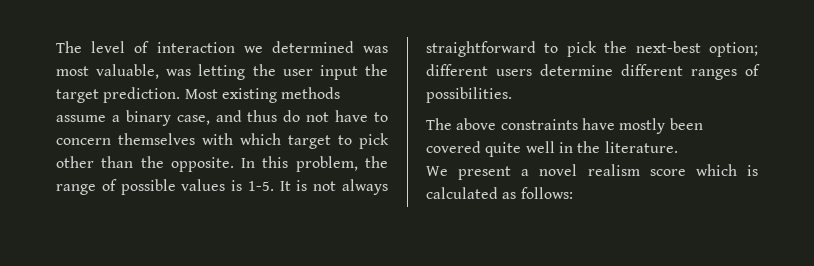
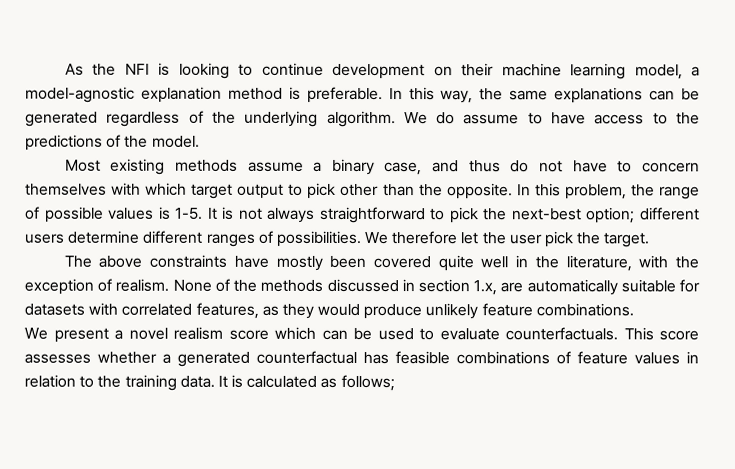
- The level of interaction we determined was most valuable, was letting the user input the target prediction. Most existing methods assume a binary case, and thus do not have to concern themselves with which target to pick other than the opposite.
+ As the NFI is looking to continue development on their machine learning model, a model-agnostic explanation method is preferable. In this way, the same explanations can be generated regardless of the underlying algorithm. We do assume to have access to the predictions of the model.
+ Most existing methods assume a binary case, and thus do not have to concern themselves with which target output to pick other than the opposite.
+ We therefore let the user pick the target.
- The above constraints have mostly been covered quite well in the literature.
+ The above constraints have mostly been covered quite well in the literature, with the exception of realism. None of the methods discussed in section 1.x, are automatically suitable for datasets with correlated features, as they would produce unlikely feature combinations.
- We present a novel realism score which is calculated as follows:
+ We present a novel realism score which can be used to evaluate counterfactuals. This score assesses whether a generated counterfactual has feasible combinations of feature values in relation to the training data. It is calculated as follows;

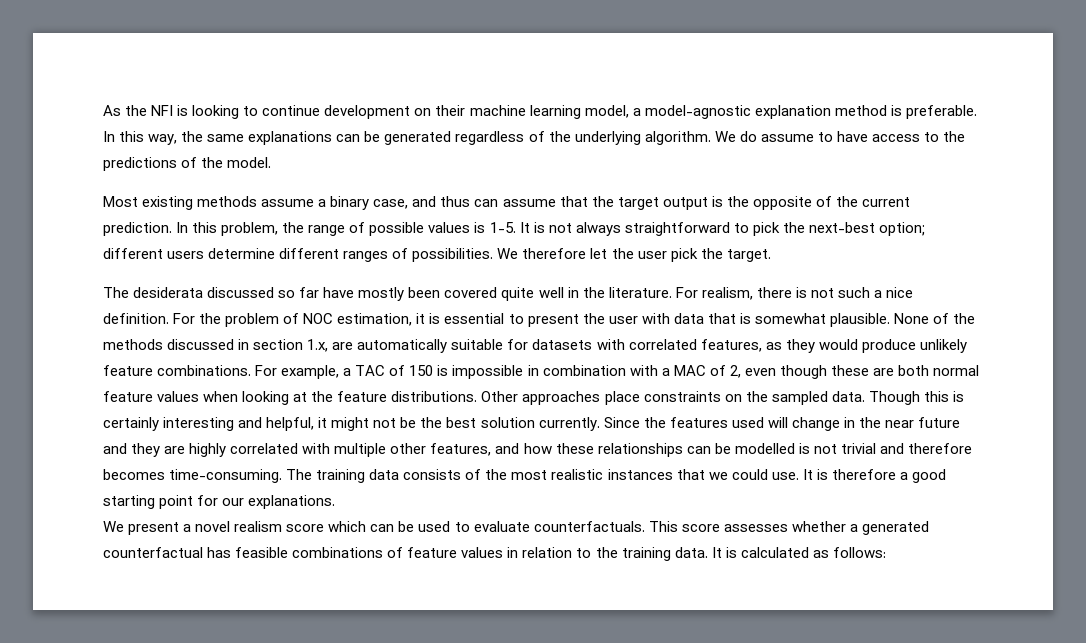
- Most existing methods assume a binary case, and thus do not have to concern themselves with which target output to pick other than the opposite.
+ Most existing methods assume a binary case, and thus can assume that the target output is the opposite of the current prediction.
- The above constraints have mostly been covered quite well in the literature, with the exception of realism.
+ The desiderata discussed so far have mostly been covered quite well in the literature. For realism, there is not such a nice definition. For the problem of NOC estimation, it is essential to present the user with data that is somewhat plausible.
+ For example, a TAC of 150 is impossible in combination with a MAC of 2, even though these are both normal feature values when looking at the feature distributions. Other approaches place constraints on the sampled data. Though this is certainly interesting and helpful, it might not be the best solution currently. Since the features used will change in the near future and they are highly correlated with multiple other features, and how these relationships can be modelled is not trivial and therefore becomes time-consuming. The training data consists of the most realistic instances that we could use. It is therefore a good starting point for our explanations.
- It is calculated as follows;
+ It is calculated as follows:

